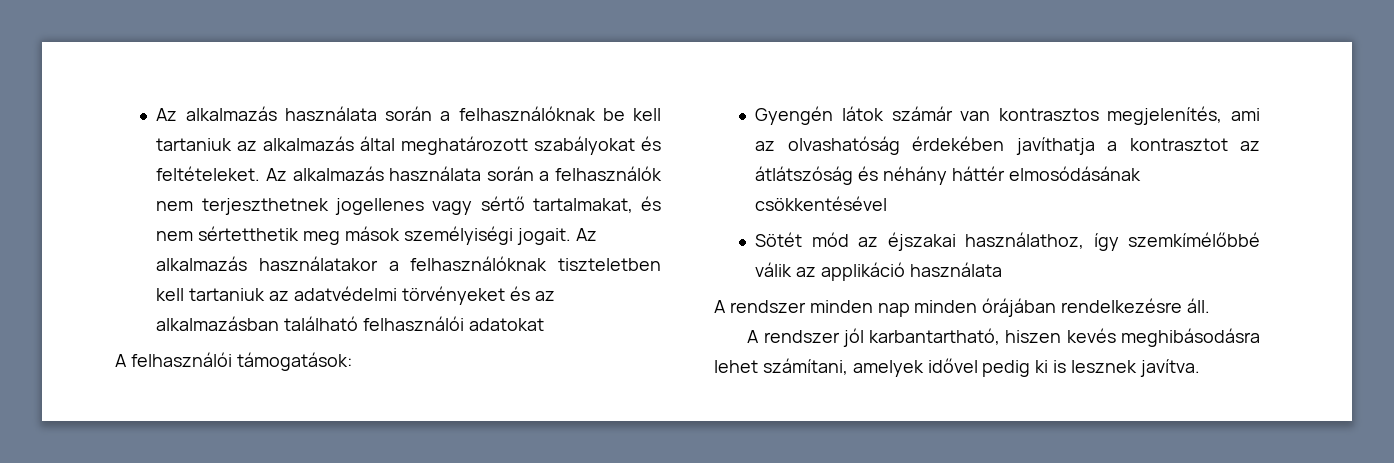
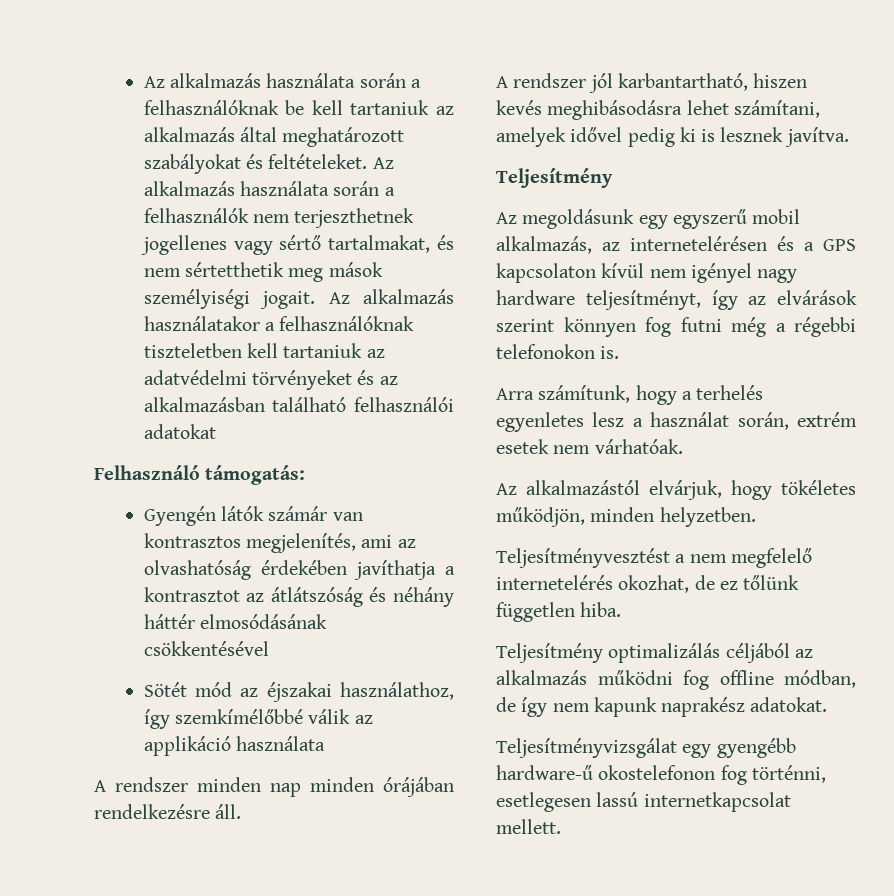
- A felhasználói támogatások:
+ Felhasználó támogatás:
- Gyengén látok számár van kontrasztos megjelenítés, ami az olvashatóság érdekében javíthatja a kontrasztot az átlátszóság és néhány háttér elmosódásának csökkentésével
+ Gyengén látók számár van kontrasztos megjelenítés, ami az olvashatóság érdekében javíthatja a kontrasztot az átlátszóság és néhány háttér elmosódásának csökkentésével
  A rendszer jól karbantartható, hiszen kevés meghibásodásra lehet számítani, amelyek idővel pedig ki is lesznek javítva.
+ Teljesítmény
+ Az megoldásunk egy egyszerű mobil alkalmazás, az internetelérésen és a GPS kapcsolaton kívül nem igényel nagy hardware teljesítményt, így az elvárások szerint könnyen fog futni még a régebbi telefonokon is.
+ Arra számítunk, hogy a terhelés egyenletes lesz a használat során, extrém esetek nem várhatóak.
+ Az alkalmazástól elvárjuk, hogy tökéletes működjön, minden helyzetben.
+ Teljesítményvesztést a nem megfelelő internetelérés okozhat, de ez tőlünk független hiba.
+ Teljesítmény optimalizálás céljából az alkalmazás működni fog offline módban, de így nem kapunk naprakész adatokat.
+ Teljesítményvizsgálat egy gyengébb hardware-ű okostelefonon fog történni, esetlegesen lassú internetkapcsolat mellett.

